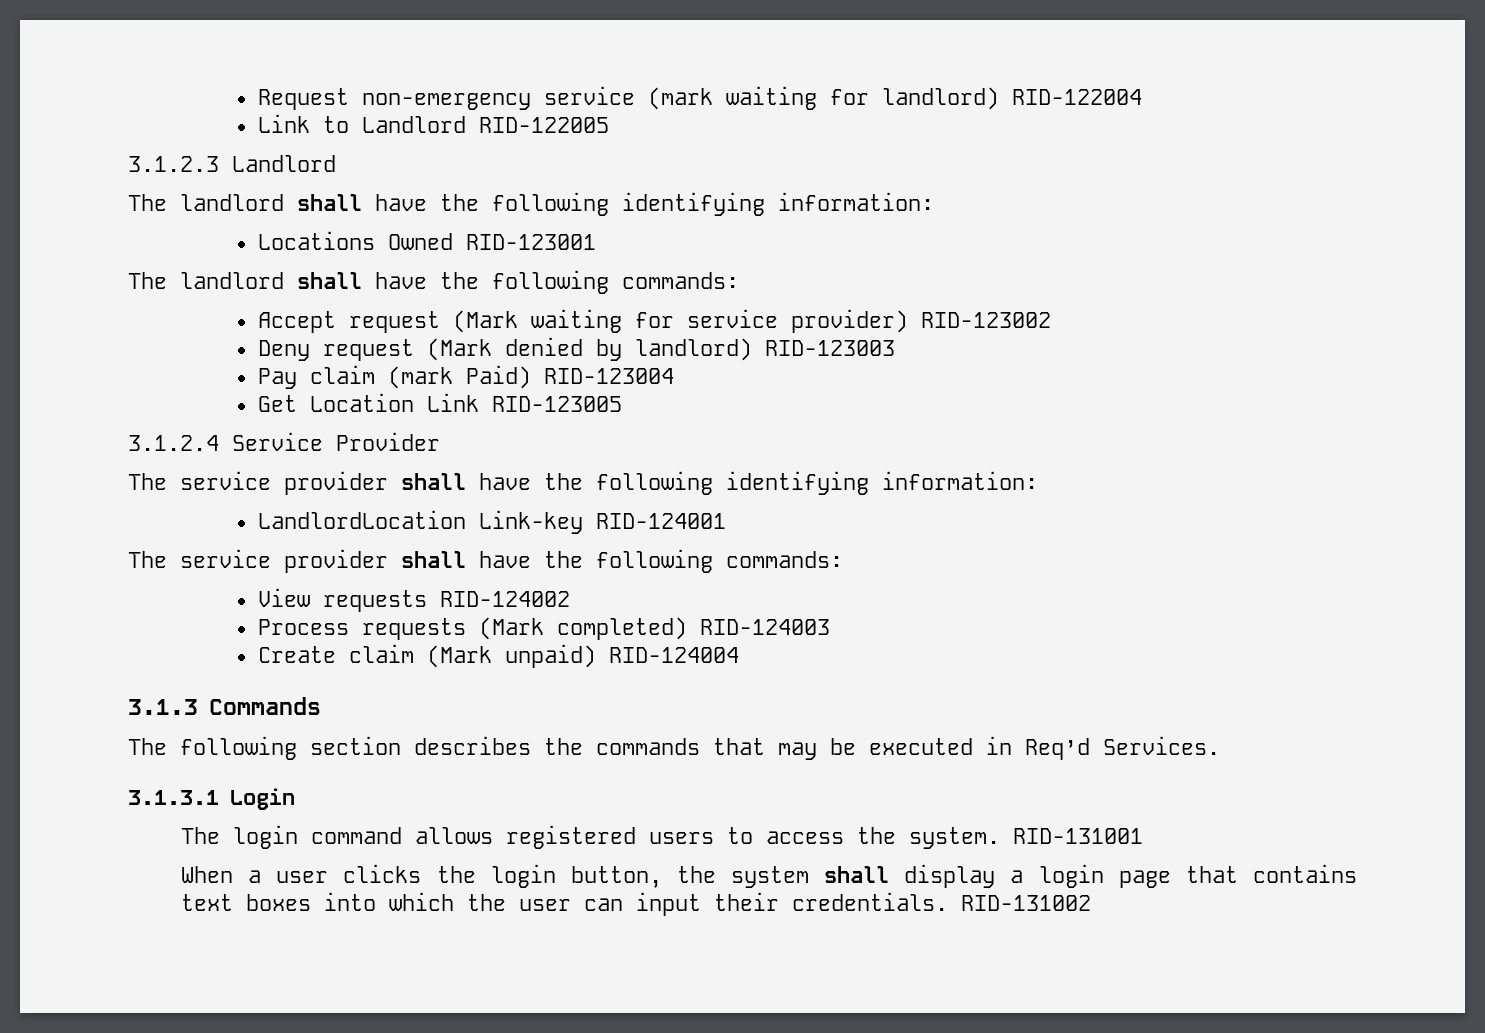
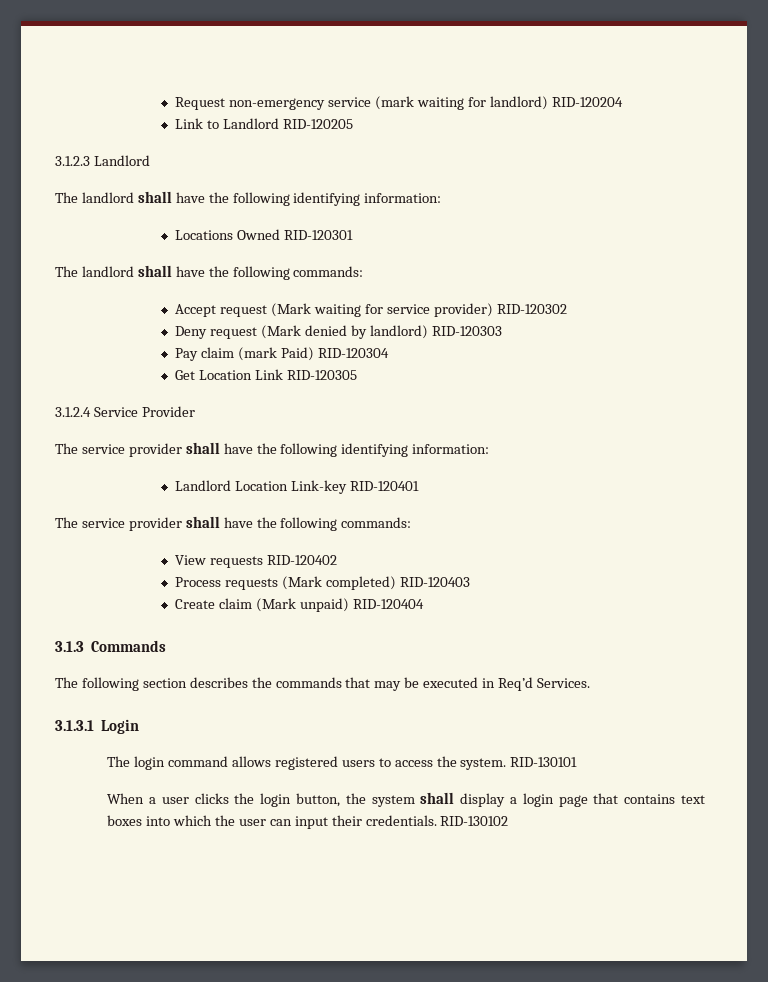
- Request non-emergency service (mark waiting for landlord) RID-122004
+ Request non-emergency service (mark waiting for landlord) RID-120204
- Link to Landlord RID-122005
+ Link to Landlord RID-120205
- Locations Owned RID-123001
+ Locations Owned RID-120301
- Accept request (Mark waiting for service provider) RID-123002
+ Accept request (Mark waiting for service provider) RID-120302
- Deny request (Mark denied by landlord) RID-123003
+ Deny request (Mark denied by landlord) RID-120303
- Pay claim (mark Paid) RID-123004
+ Pay claim (mark Paid) RID-120304
- Get Location Link RID-123005
+ Get Location Link RID-120305
- LandlordLocation Link-key RID-124001
+ Landlord Location Link-key RID-120401
- View requests RID-124002
+ View requests RID-120402
- Process requests (Mark completed) RID-124003
+ Process requests (Mark completed) RID-120403
- Create claim (Mark unpaid) RID-124004
+ Create claim (Mark unpaid) RID-120404
- RID-131001
+ RID-130101
- RID-131002
+ RID-130102

